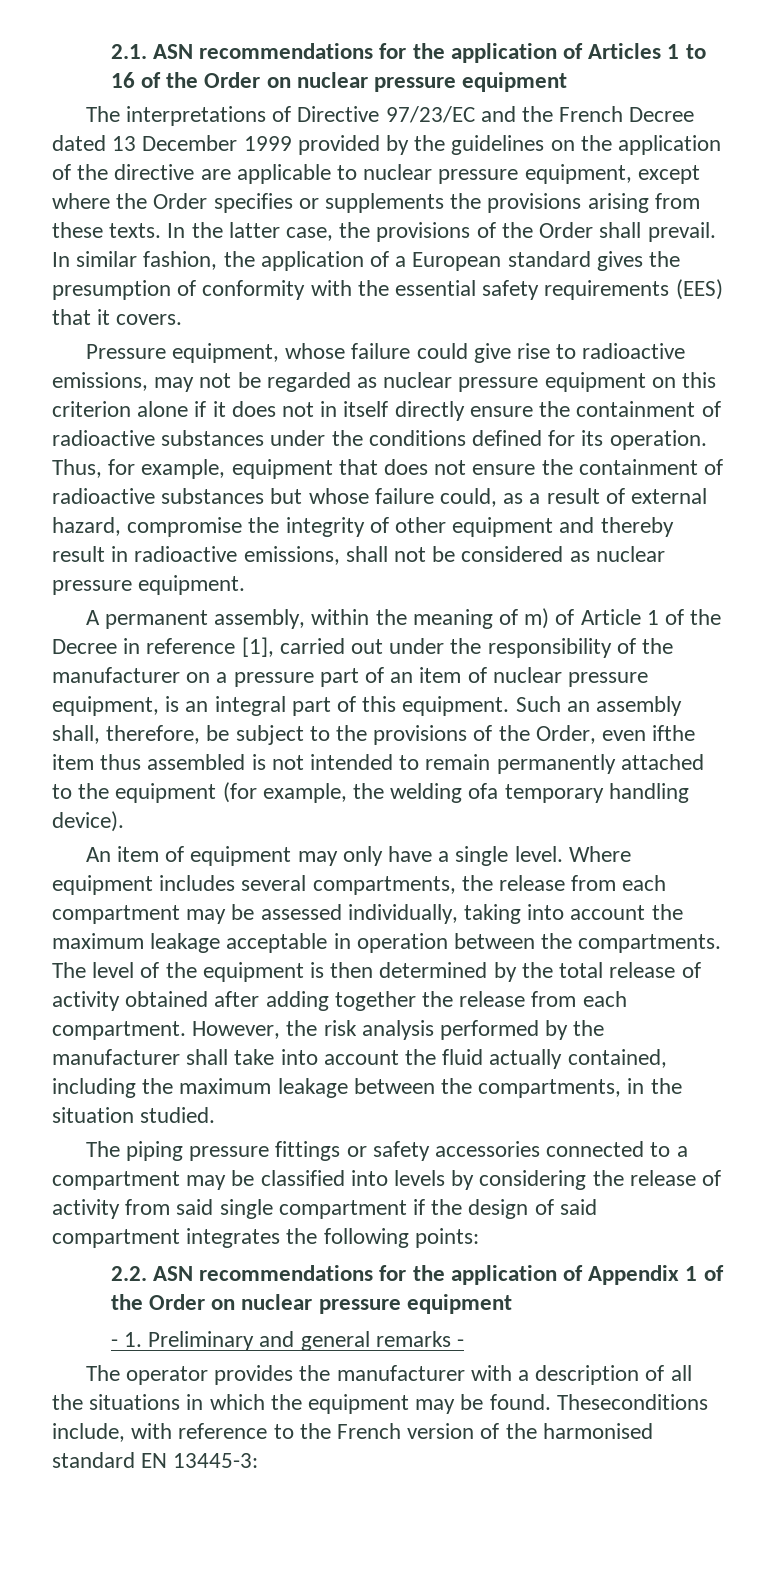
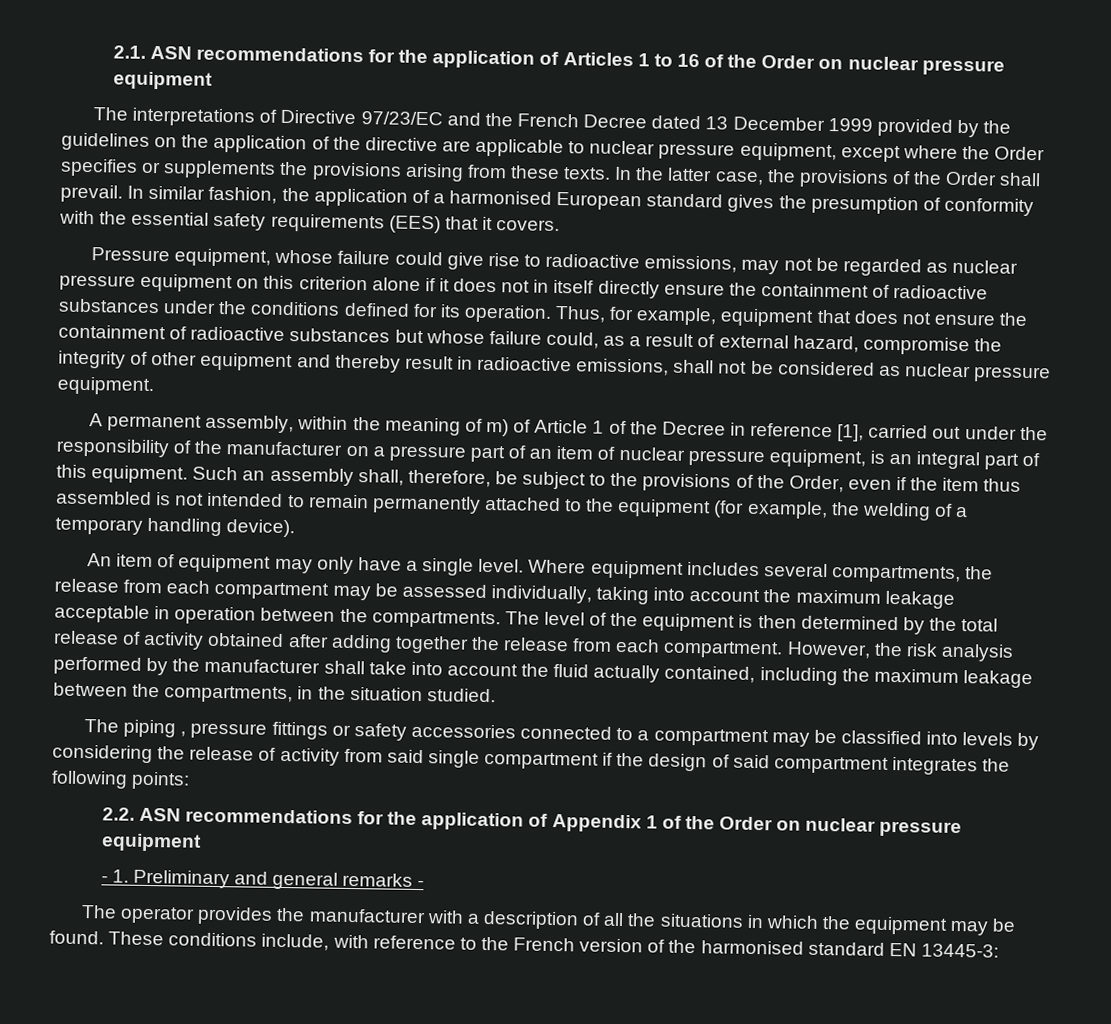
- In similar fashion, the application of a European standard gives the presumption of conformity with the essential safety requirements (EES) that it covers.
+ In similar fashion, the application of a harmonised European standard gives the presumption of conformity with the essential safety requirements (EES) that it covers.
- Such an assembly shall, therefore, be subject to the provisions of the Order, even ifthe item thus assembled is not intended to remain permanently attached to the equipment (for example, the welding ofa temporary handling device).
+ Such an assembly shall, therefore, be subject to the provisions of the Order, even if the item thus assembled is not intended to remain permanently attached to the equipment (for example, the welding of a temporary handling device).
- The piping pressure fittings or safety accessories connected to a compartment may be classified into levels by considering the release of activity from said single compartment if the design of said compartment integrates the following points:
+ The piping , pressure fittings or safety accessories connected to a compartment may be classified into levels by considering the release of activity from said single compartment if the design of said compartment integrates the following points:
- Theseconditions include, with reference to the French version of the harmonised standard EN 13445-3:
+ These conditions include, with reference to the French version of the harmonised standard EN 13445-3:

